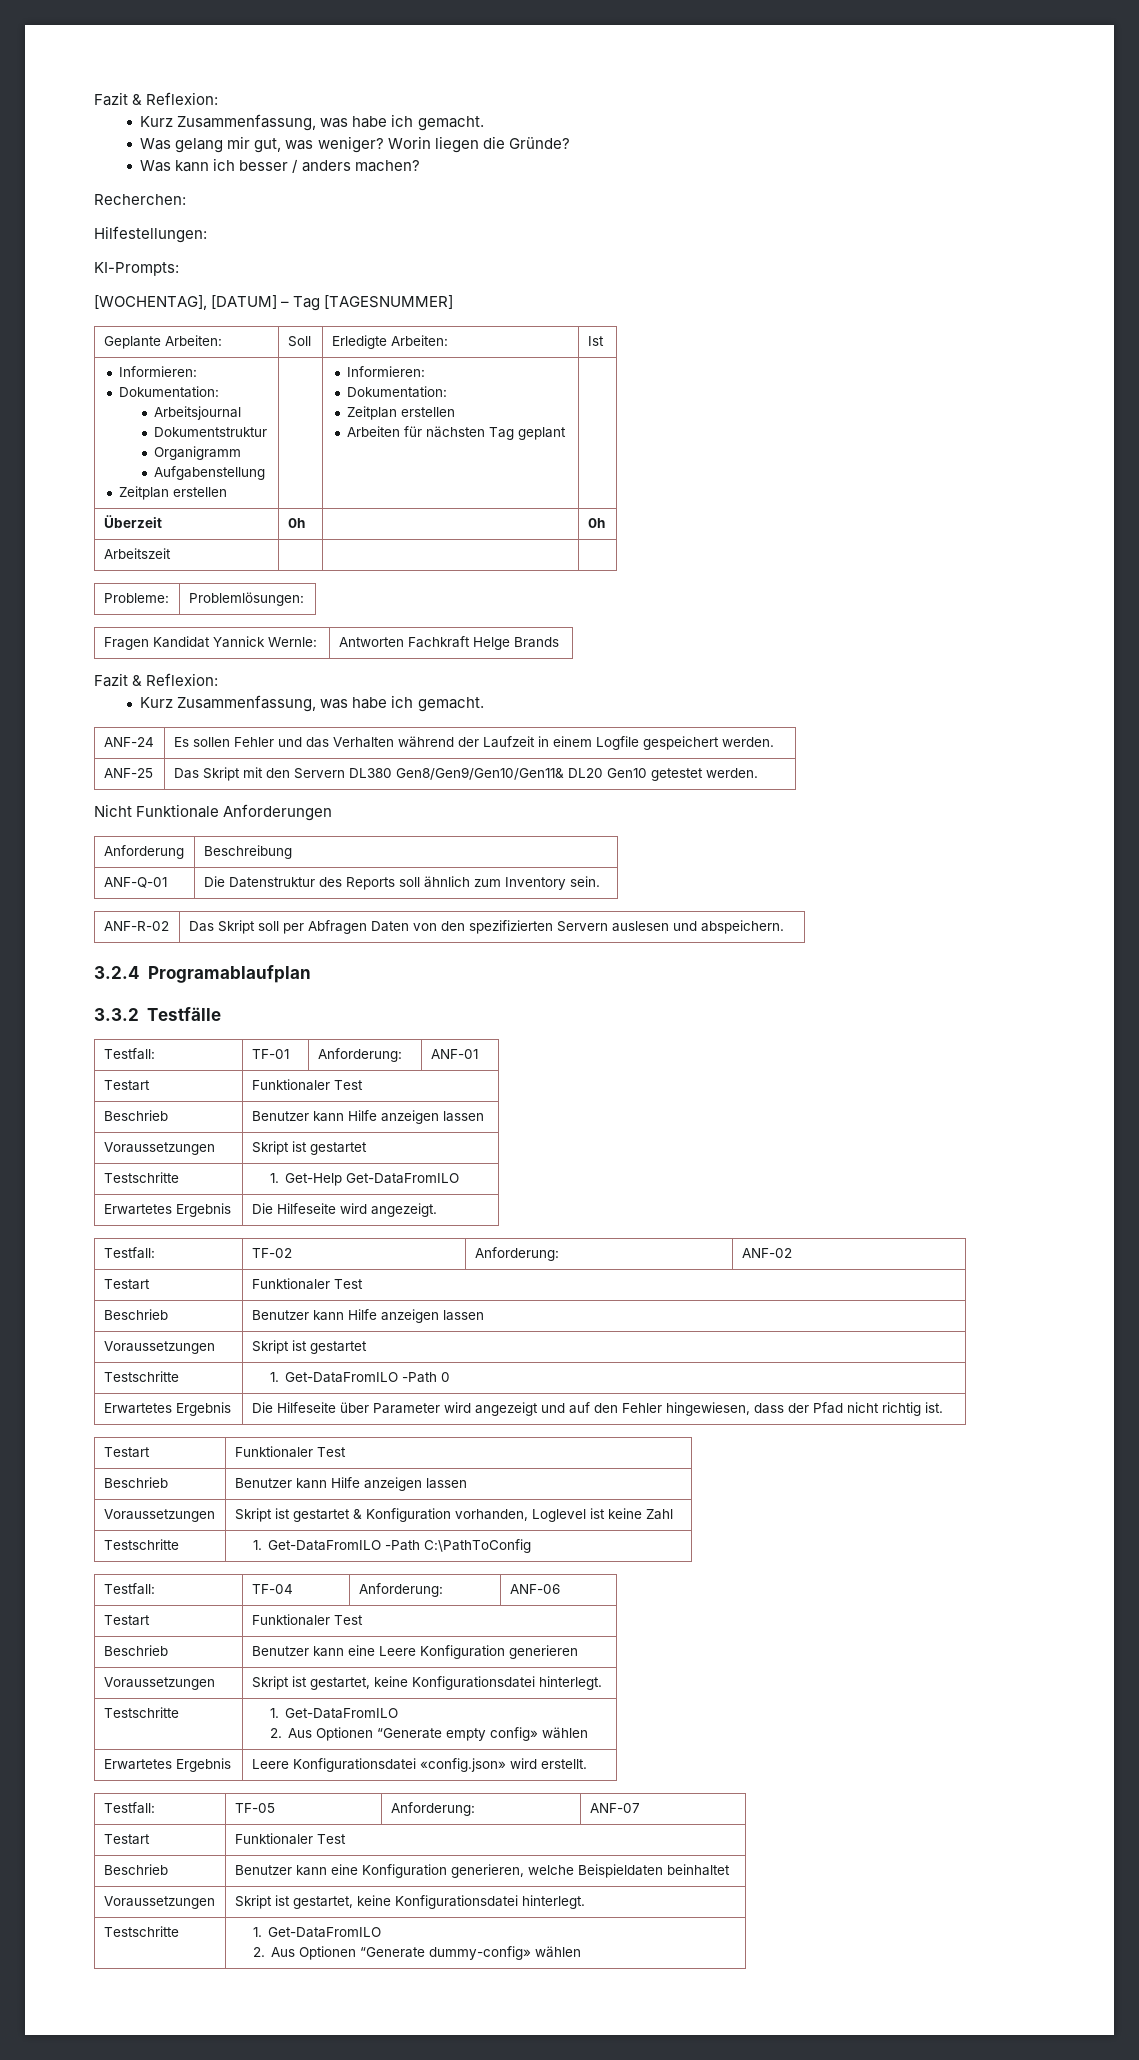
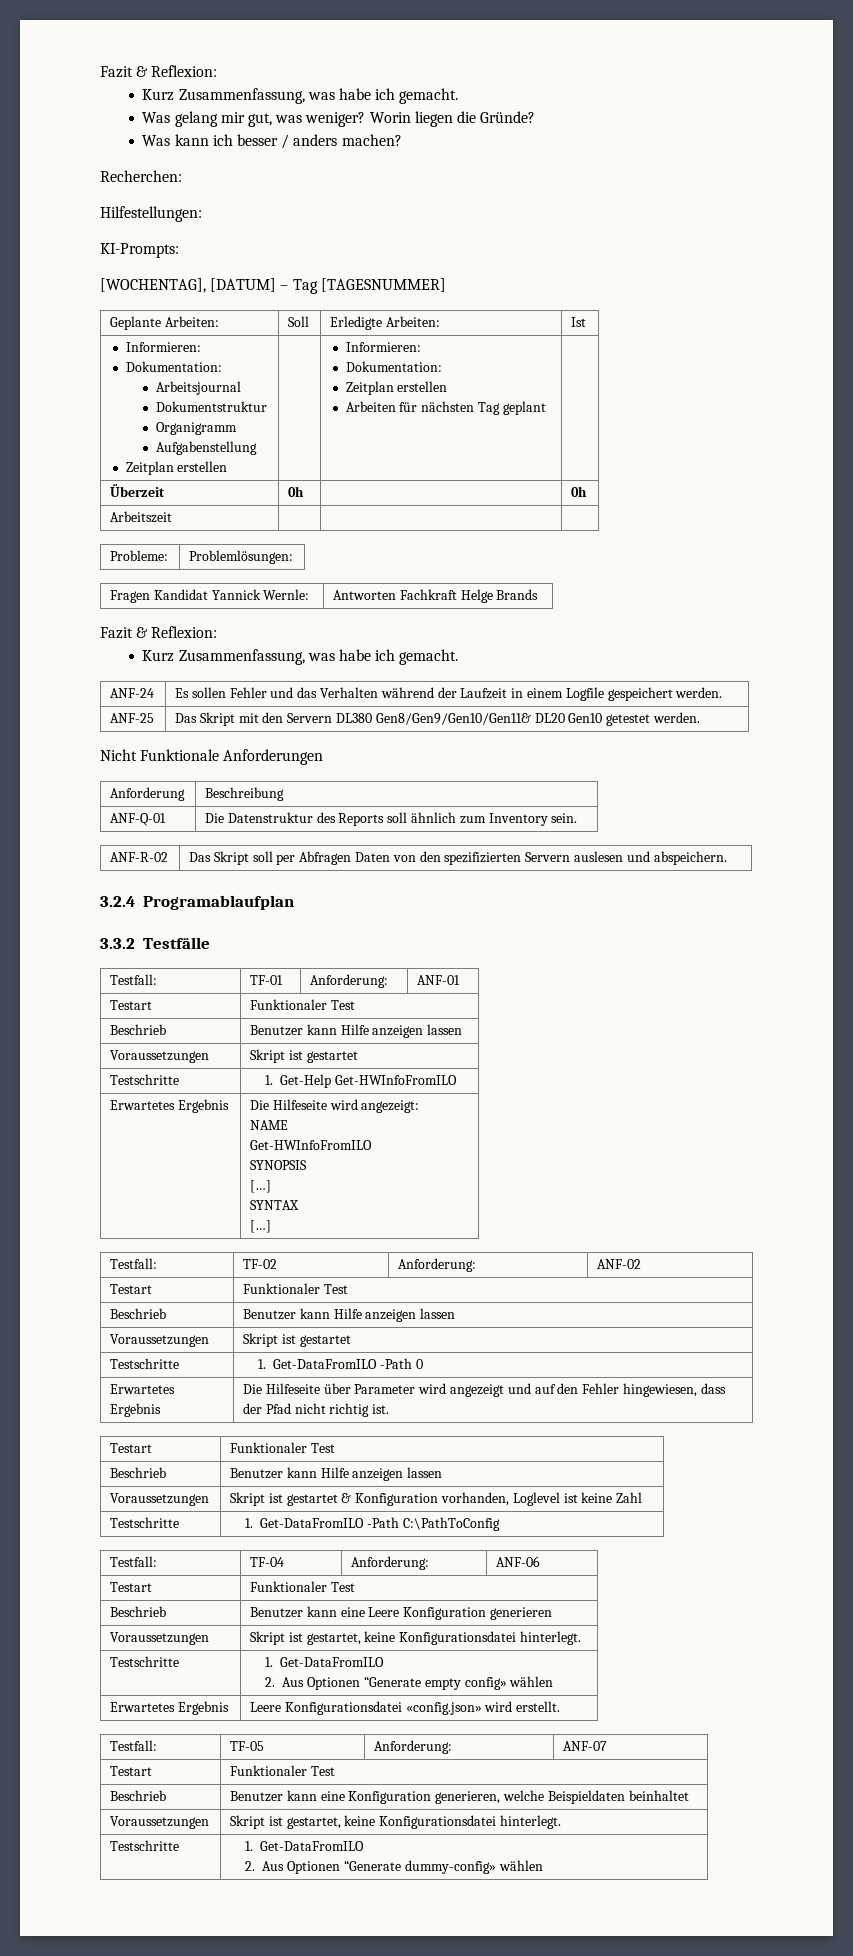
- Testschritte | 1. Get-Help Get-DataFromILO
+ Testschritte | 1. Get-Help Get-HWInfoFromILO
- Erwartetes Ergebnis | Die Hilfeseite wird angezeigt.
+ Erwartetes Ergebnis | Die Hilfeseite wird angezeigt:
+ NAME
+ Get-HWInfoFromILO
+ SYNOPSIS
+ […]
+ SYNTAX
+ […]

